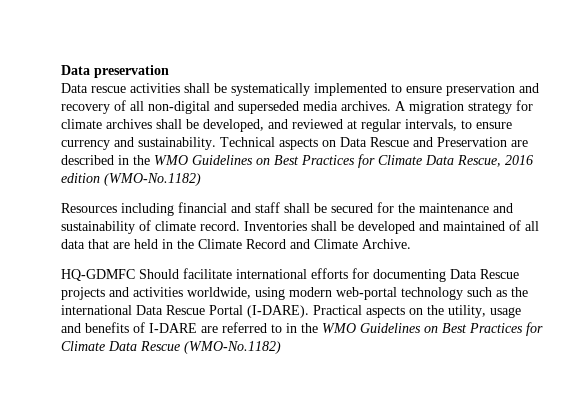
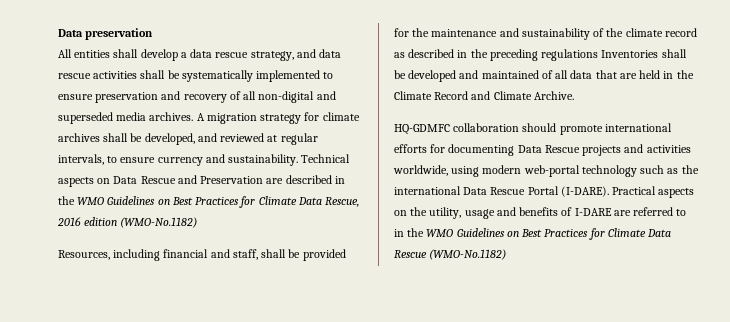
- Data rescue activities shall be systematically implemented to ensure preservation and recovery of all non-digital and superseded media archives.
+ All entities shall develop a data rescue strategy, and data rescue activities shall be systematically implemented to ensure preservation and recovery of all non-digital and superseded media archives.
- Resources including financial and staff shall be secured for the maintenance and sustainability of climate record. Inventories shall be developed and maintained of all data that are held in the Climate Record and Climate Archive.
+ Resources, including financial and staff, shall be provided for the maintenance and sustainability of the climate record as described in the preceding regulations Inventories shall be developed and maintained of all data that are held in the Climate Record and Climate Archive.
- HQ-GDMFC Should facilitate international efforts for documenting Data Rescue projects and activities worldwide, using modern web-portal technology such as the international Data Rescue Portal (I-DARE).
+ HQ-GDMFC collaboration should promote international efforts for documenting Data Rescue projects and activities worldwide, using modern web-portal technology such as the international Data Rescue Portal (I-DARE).

